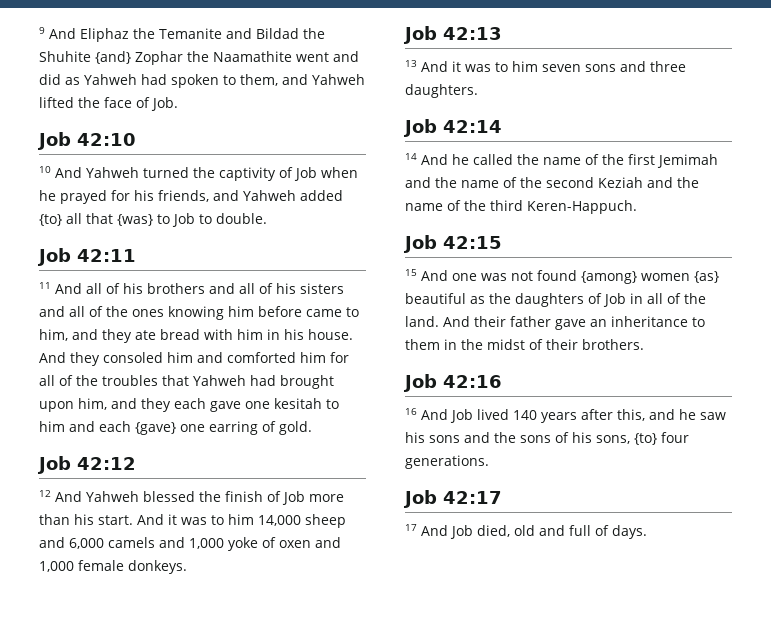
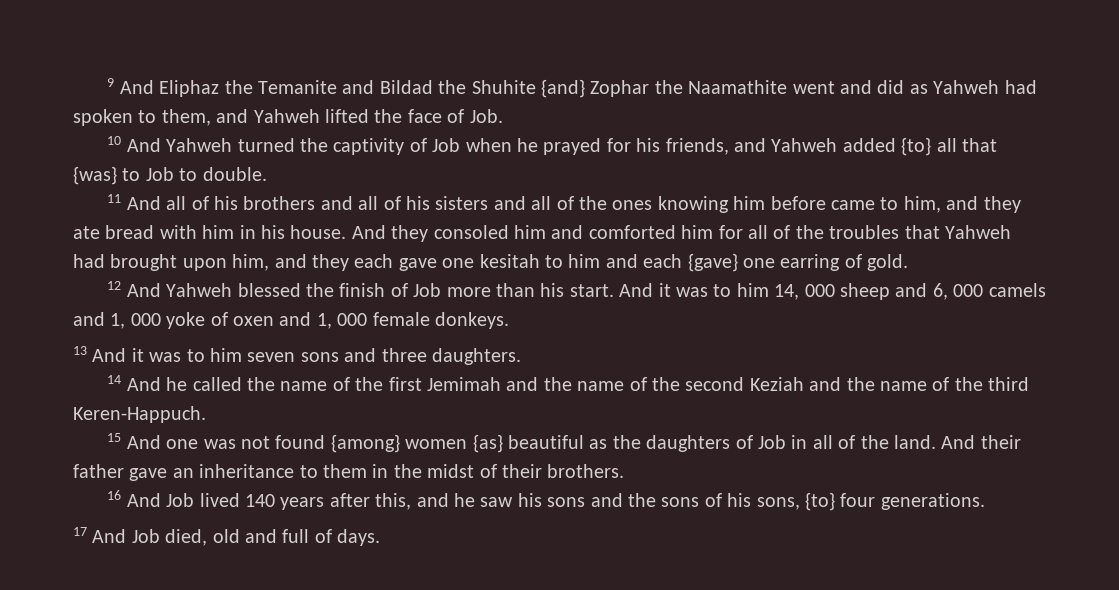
- Job 42:10
- Job 42:11
- Job 42:12
- And it was to him 14,000 sheep and 6,000 camels and 1,000 yoke of oxen and 1,000 female donkeys.
+ And it was to him 14, 000 sheep and 6, 000 camels and 1, 000 yoke of oxen and 1, 000 female donkeys.
- Job 42:13
- Job 42:14
- Job 42:15
- Job 42:16
- Job 42:17

